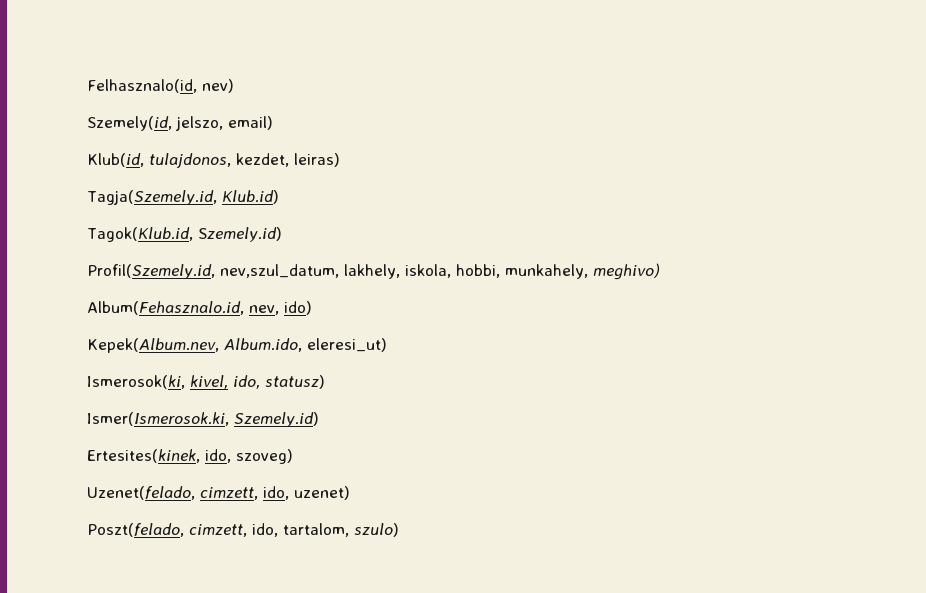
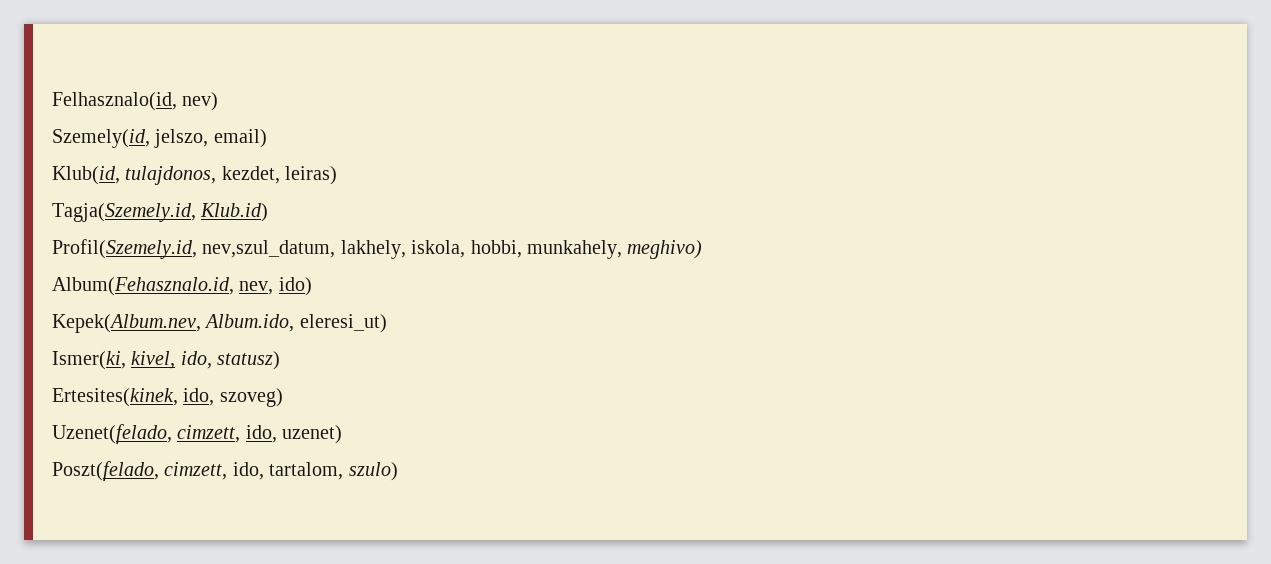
- Tagok(Klub.id, Szemely.id)
- Ismerosok(ki, kivel, ido, statusz)
+ Ismer(ki, kivel, ido, statusz)
- Ismer(Ismerosok.ki, Szemely.id)

